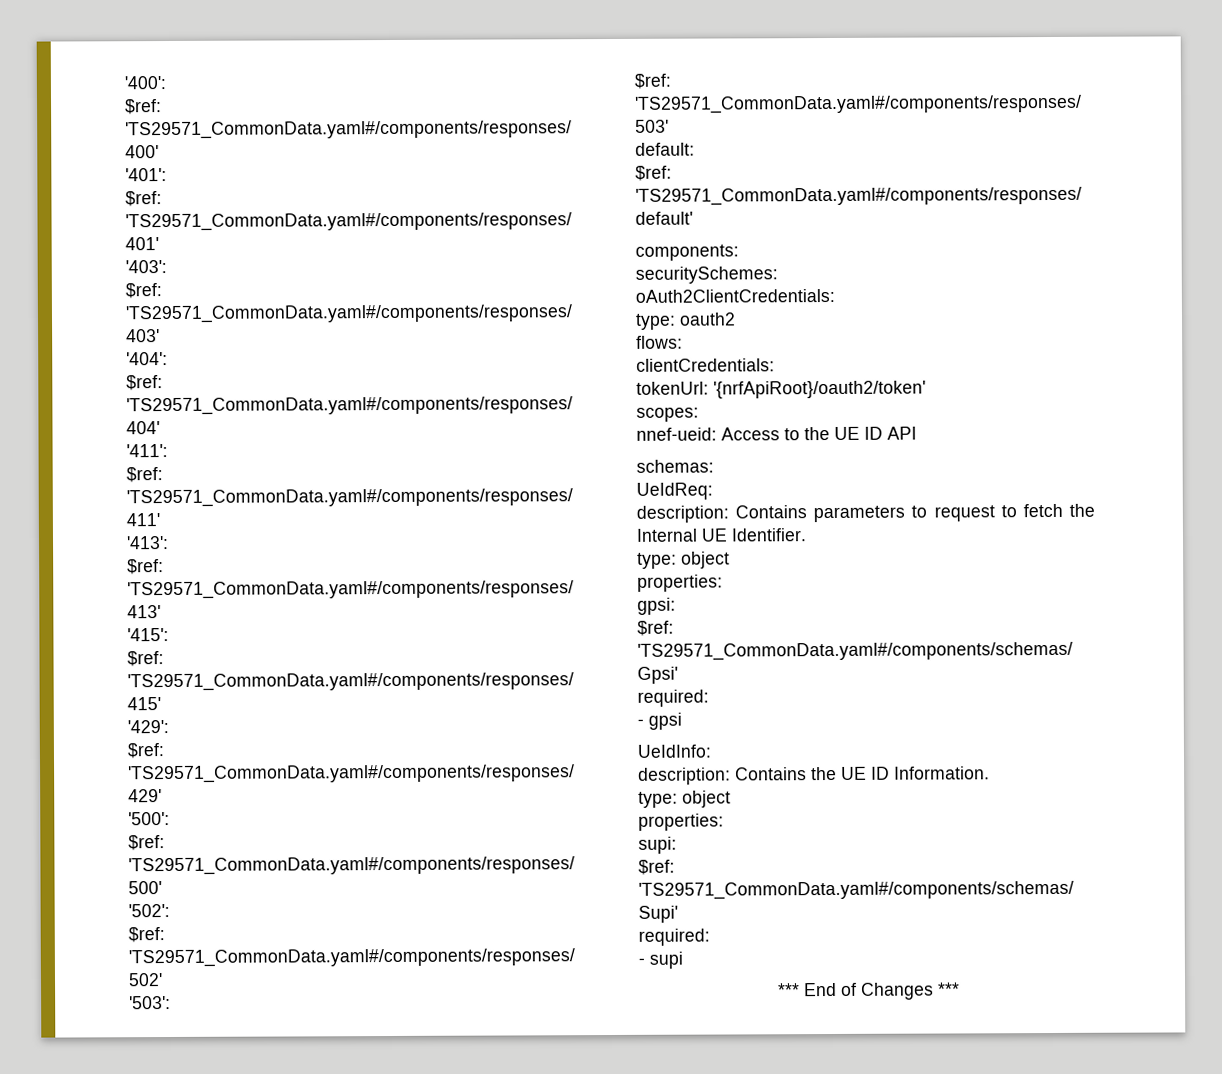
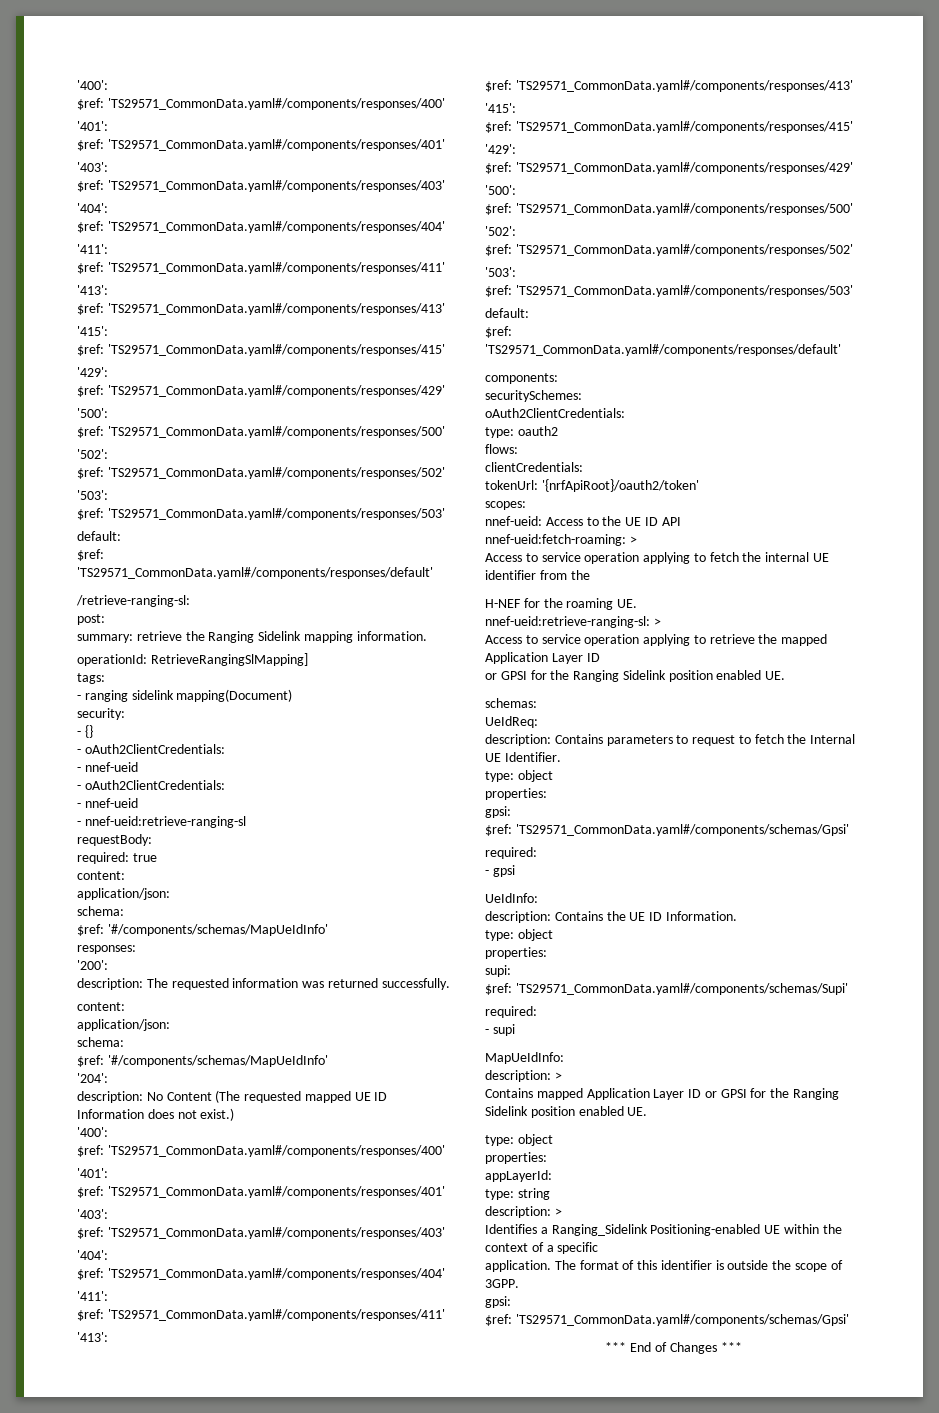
+ /retrieve-ranging-sl:
+ post:
+ summary: retrieve the Ranging Sidelink mapping information.
+ operationId: RetrieveRangingSlMapping]
+ tags:
+ - ranging sidelink mapping(Document)
+ security:
+ - {}
+ - oAuth2ClientCredentials:
+ - nnef-ueid
+ - oAuth2ClientCredentials:
+ - nnef-ueid
+ - nnef-ueid:retrieve-ranging-sl
+ requestBody:
+ required: true
+ content:
+ application/json:
+ schema:
+ $ref: '#/components/schemas/MapUeIdInfo'
+ responses:
+ '200':
+ description: The requested information was returned successfully.
+ content:
+ application/json:
+ schema:
+ $ref: '#/components/schemas/MapUeIdInfo'
+ '204':
+ description: No Content (The requested mapped UE ID Information does not exist.)
+ '400':
+ $ref: 'TS29571_CommonData.yaml#/components/responses/400'
+ '401':
+ $ref: 'TS29571_CommonData.yaml#/components/responses/401'
+ '403':
+ $ref: 'TS29571_CommonData.yaml#/components/responses/403'
+ '404':
+ $ref: 'TS29571_CommonData.yaml#/components/responses/404'
+ '411':
+ $ref: 'TS29571_CommonData.yaml#/components/responses/411'
+ '413':
+ $ref: 'TS29571_CommonData.yaml#/components/responses/413'
+ '415':
+ $ref: 'TS29571_CommonData.yaml#/components/responses/415'
+ '429':
+ $ref: 'TS29571_CommonData.yaml#/components/responses/429'
+ '500':
+ $ref: 'TS29571_CommonData.yaml#/components/responses/500'
+ '502':
+ $ref: 'TS29571_CommonData.yaml#/components/responses/502'
+ '503':
+ $ref: 'TS29571_CommonData.yaml#/components/responses/503'
+ default:
+ $ref: 'TS29571_CommonData.yaml#/components/responses/default'
+ nnef-ueid:fetch-roaming: >
+ Access to service operation applying to fetch the internal UE identifier from the
+ H-NEF for the roaming UE.
+ nnef-ueid:retrieve-ranging-sl: >
+ Access to service operation applying to retrieve the mapped Application Layer ID
+ or GPSI for the Ranging Sidelink position enabled UE.
+ MapUeIdInfo:
+ description: >
+ Contains mapped Application Layer ID or GPSI for the Ranging Sidelink position enabled UE.
+ type: object
+ properties:
+ appLayerId:
+ type: string
+ description: >
+ Identifies a Ranging_Sidelink Positioning-enabled UE within the context of a specific
+ application. The format of this identifier is outside the scope of 3GPP.
+ gpsi:
+ $ref: 'TS29571_CommonData.yaml#/components/schemas/Gpsi'

